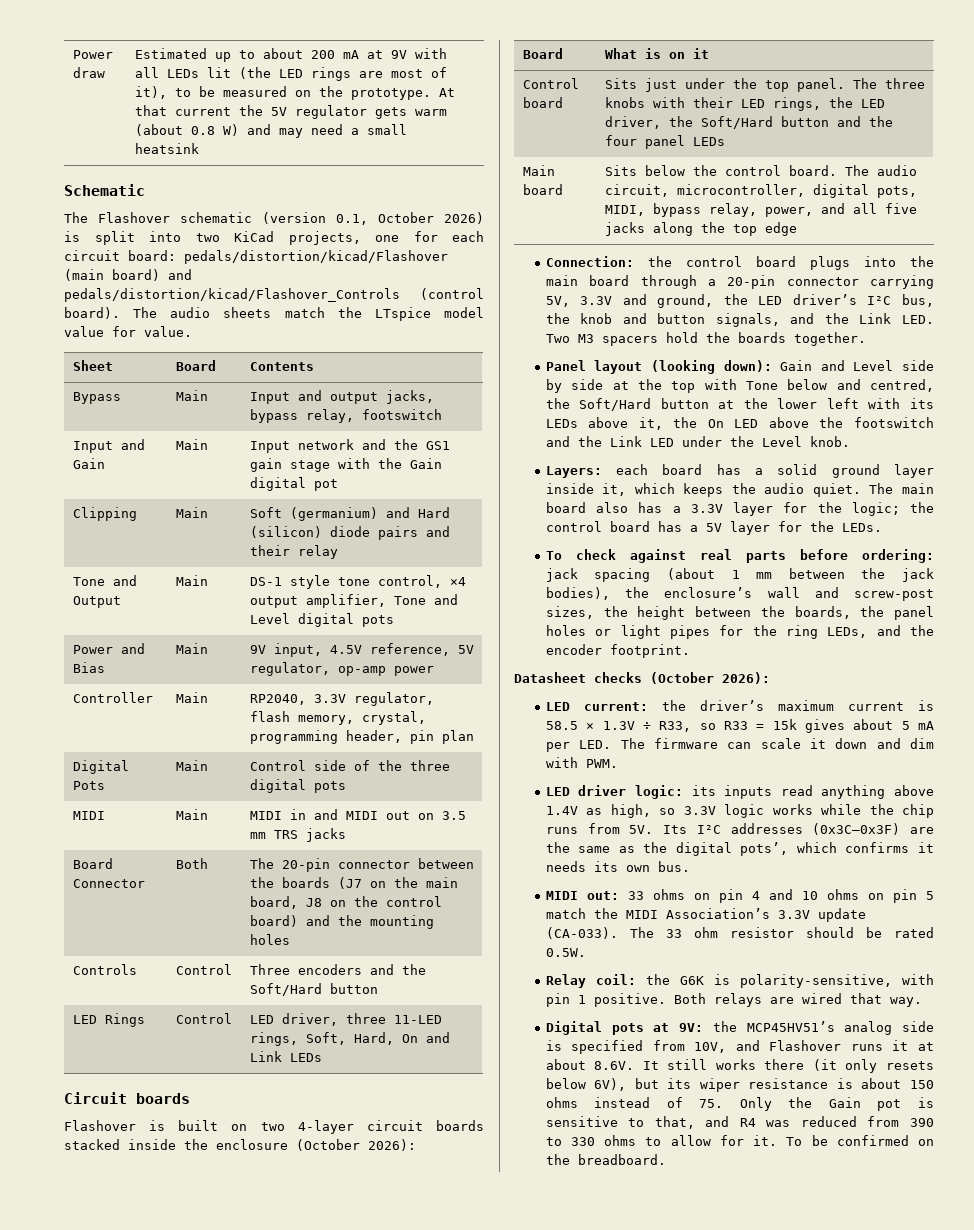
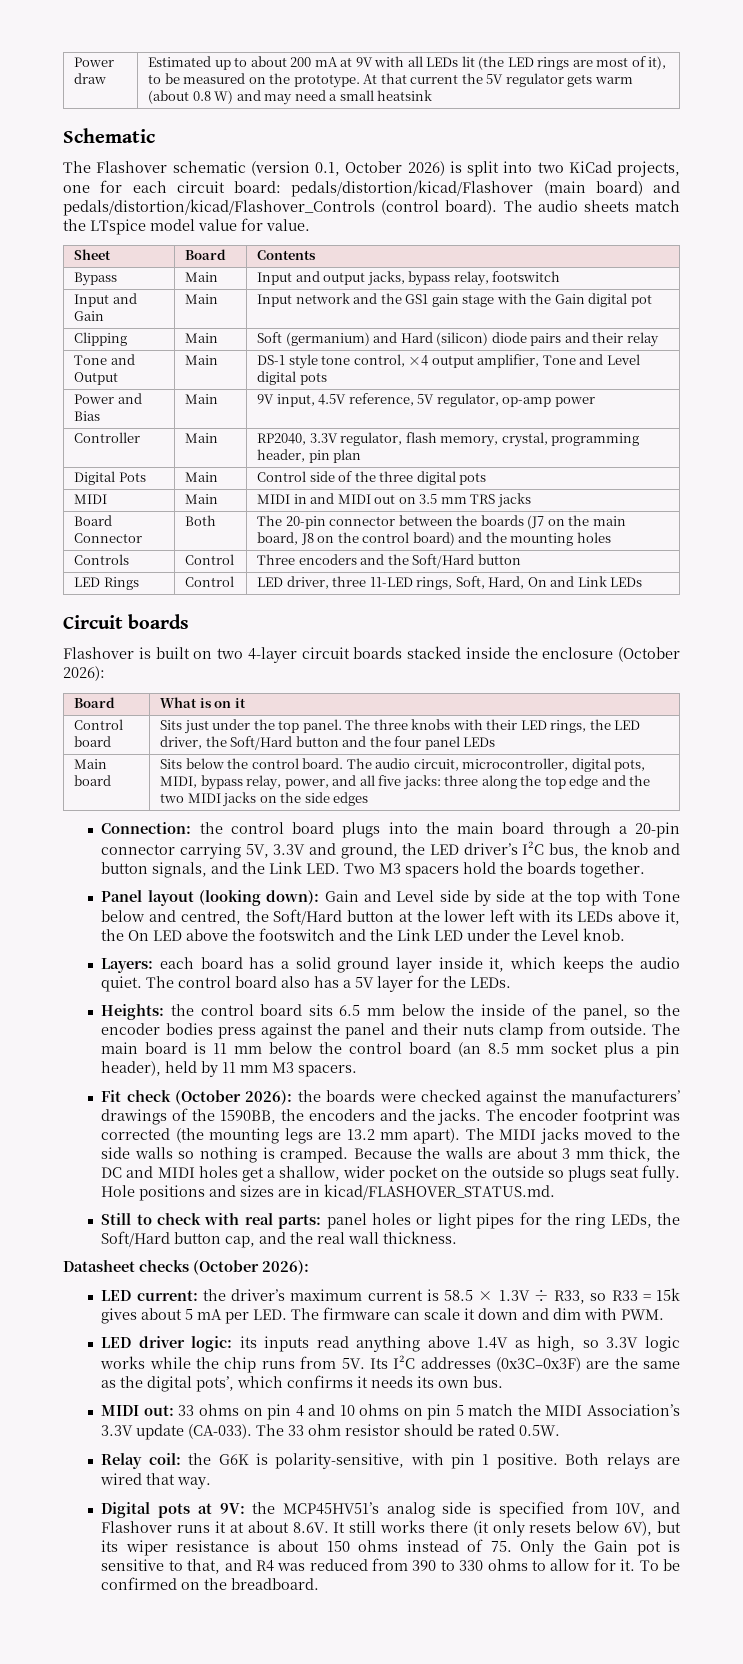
- Main board | Sits below the control board. The audio circuit, microcontroller, digital pots, MIDI, bypass relay, power, and all five jacks along the top edge
+ Main board | Sits below the control board. The audio circuit, microcontroller, digital pots, MIDI, bypass relay, power, and all five jacks: three along the top edge and the two MIDI jacks on the side edges
- The main board also has a 3.3V layer for the logic; the control board has a 5V layer for the LEDs.
+ The control board also has a 5V layer for the LEDs.
- To check against real parts before ordering: jack spacing (about 1 mm between the jack bodies), the enclosure’s wall and screw-post sizes, the height between the boards, the panel holes or light pipes for the ring LEDs, and the encoder footprint.
+ Heights: the control board sits 6.5 mm below the inside of the panel, so the encoder bodies press against the panel and their nuts clamp from outside. The main board is 11 mm below the control board (an 8.5 mm socket plus a pin header), held by 11 mm M3 spacers.
+ Fit check (October 2026): the boards were checked against the manufacturers’ drawings of the 1590BB, the encoders and the jacks. The encoder footprint was corrected (the mounting legs are 13.2 mm apart). The MIDI jacks moved to the side walls so nothing is cramped. Because the walls are about 3 mm thick, the DC and MIDI holes get a shallow, wider pocket on the outside so plugs seat fully. Hole positions and sizes are in kicad/FLASHOVER_STATUS.md.
+ Still to check with real parts: panel holes or light pipes for the ring LEDs, the Soft/Hard button cap, and the real wall thickness.

